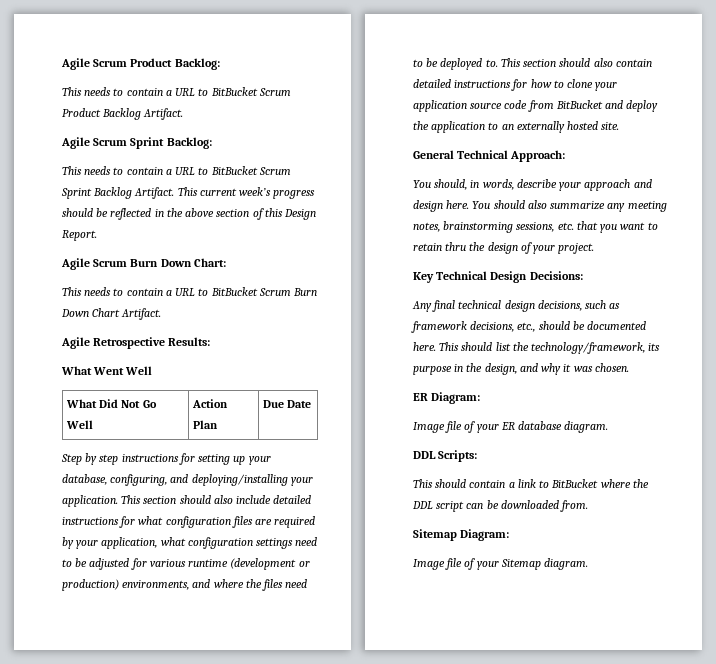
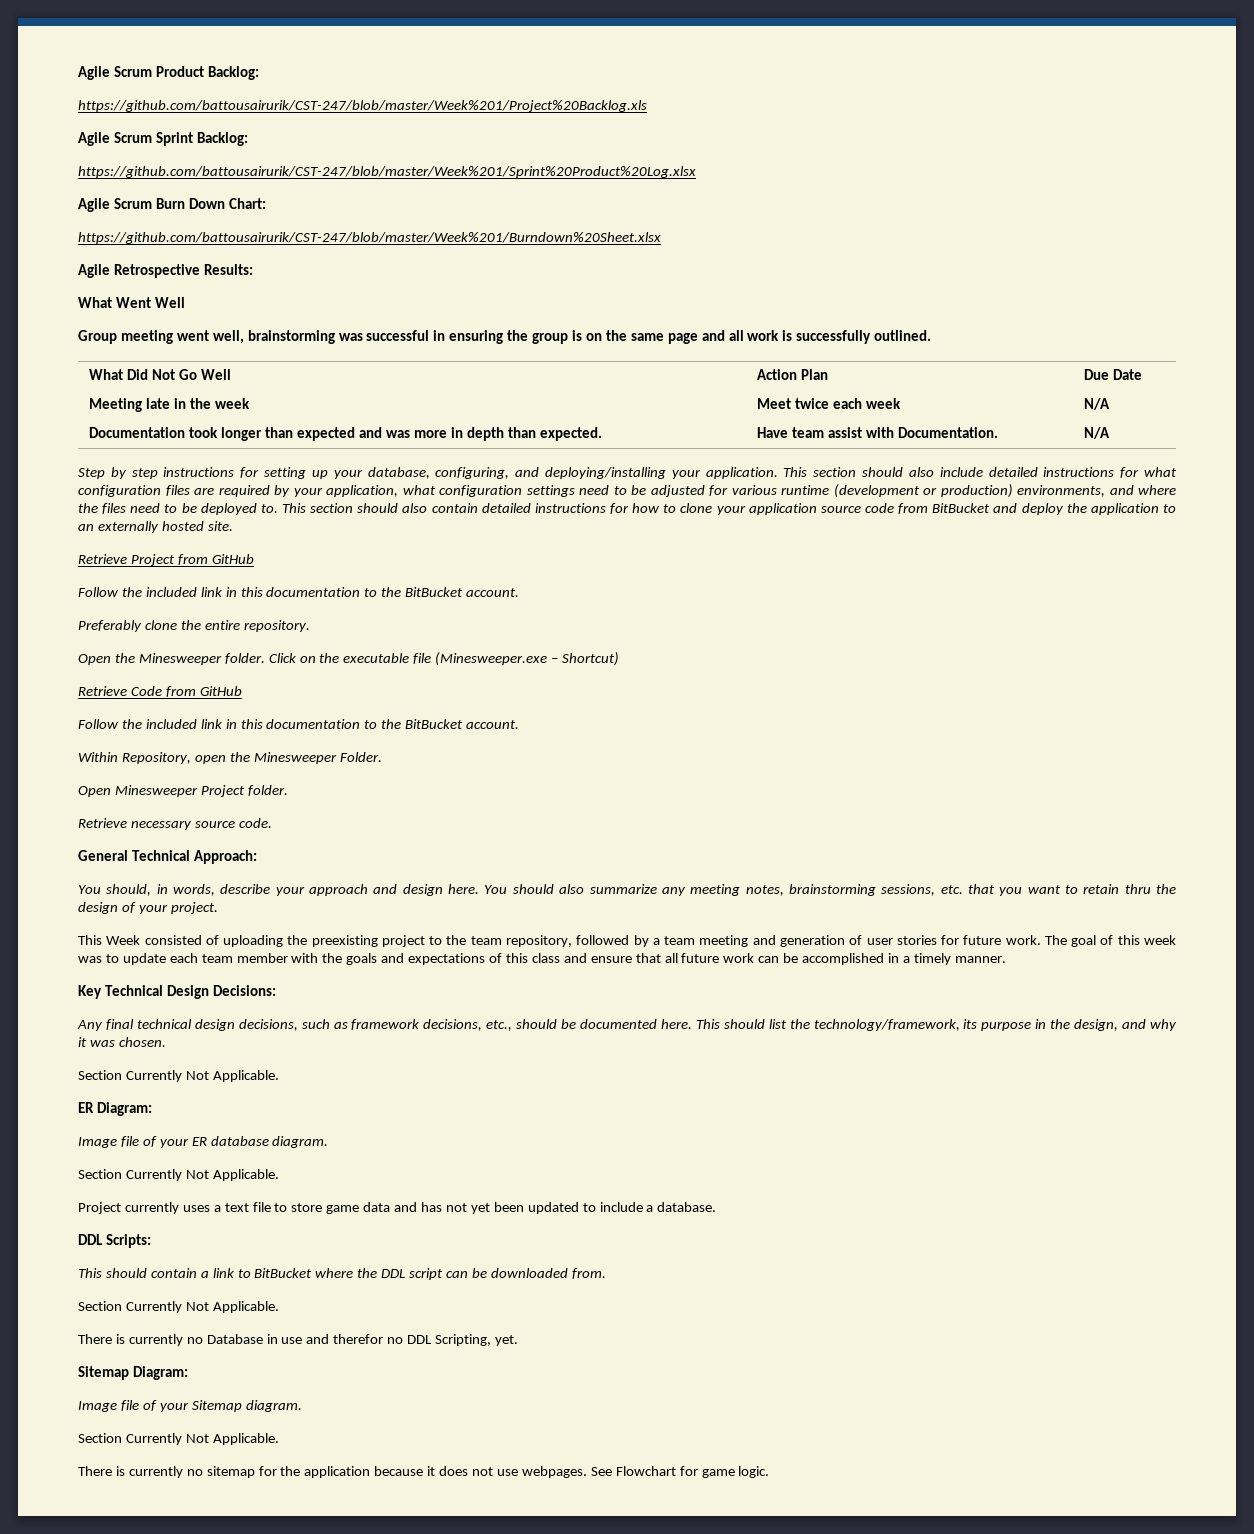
- This needs to contain a URL to BitBucket Scrum Product Backlog Artifact.
+ https://github.com/battousairurik/CST-247/blob/master/Week%201/Project%20Backlog.xls
  Agile Scrum Sprint Backlog:
- This needs to contain a URL to BitBucket Scrum Sprint Backlog Artifact. This current week’s progress should be reflected in the above section of this Design Report.
+ https://github.com/battousairurik/CST-247/blob/master/Week%201/Sprint%20Product%20Log.xlsx
- This needs to contain a URL to BitBucket Scrum Burn Down Chart Artifact.
+ https://github.com/battousairurik/CST-247/blob/master/Week%201/Burndown%20Sheet.xlsx
+ Group meeting went well, brainstorming was successful in ensuring the group is on the same page and all work is successfully outlined.
+ Meeting late in the week | Meet twice each week | N/A
+ Documentation took longer than expected and was more in depth than expected. | Have team assist with Documentation. | N/A
+ Retrieve Project from GitHub
+ Follow the included link in this documentation to the BitBucket account.
+ Preferably clone the entire repository.
+ Open the Minesweeper folder. Click on the executable file (Minesweeper.exe – Shortcut)
+ Retrieve Code from GitHub
+ Follow the included link in this documentation to the BitBucket account.
+ Within Repository, open the Minesweeper Folder.
+ Open Minesweeper Project folder.
+ Retrieve necessary source code.
+ This Week consisted of uploading the preexisting project to the team repository, followed by a team meeting and generation of user stories for future work. The goal of this week was to update each team member with the goals and expectations of this class and ensure that all future work can be accomplished in a timely manner.
  This should list the technology/framework, its purpose in the design, and why it was chosen.
+ Section Currently Not Applicable.
  Image file of your ER database diagram.
+ Section Currently Not Applicable.
+ Project currently uses a text file to store game data and has not yet been updated to include a database.
  This should contain a link to BitBucket where the DDL script can be downloaded from.
+ Section Currently Not Applicable.
+ There is currently no Database in use and therefor no DDL Scripting, yet.
  Image file of your Sitemap diagram.
+ Section Currently Not Applicable.
+ There is currently no sitemap for the application because it does not use webpages. See Flowchart for game logic.

